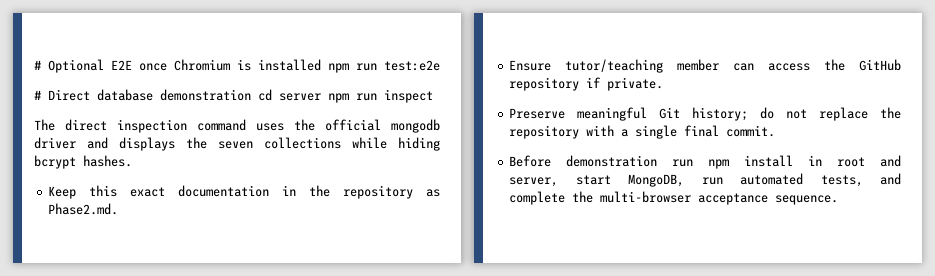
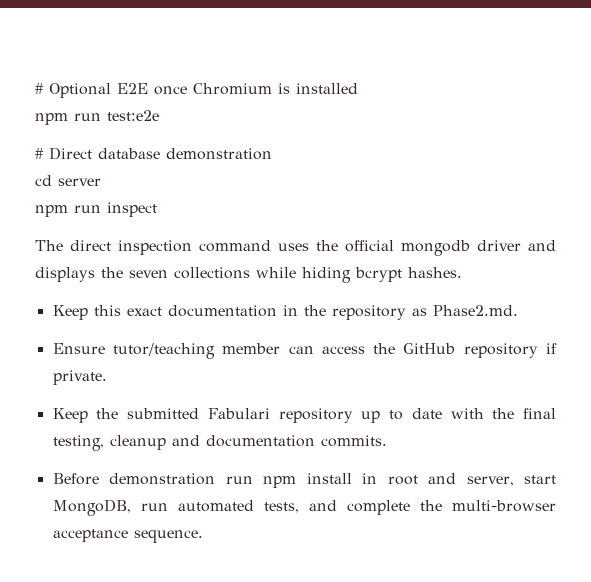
- # Optional E2E once Chromium is installed npm run test:e2e
+ # Optional E2E once Chromium is installed
+ npm run test:e2e
- # Direct database demonstration cd server npm run inspect
+ # Direct database demonstration
+ cd server
+ npm run inspect
- Preserve meaningful Git history; do not replace the repository with a single final commit.
+ Keep the submitted Fabulari repository up to date with the final testing, cleanup and documentation commits.

